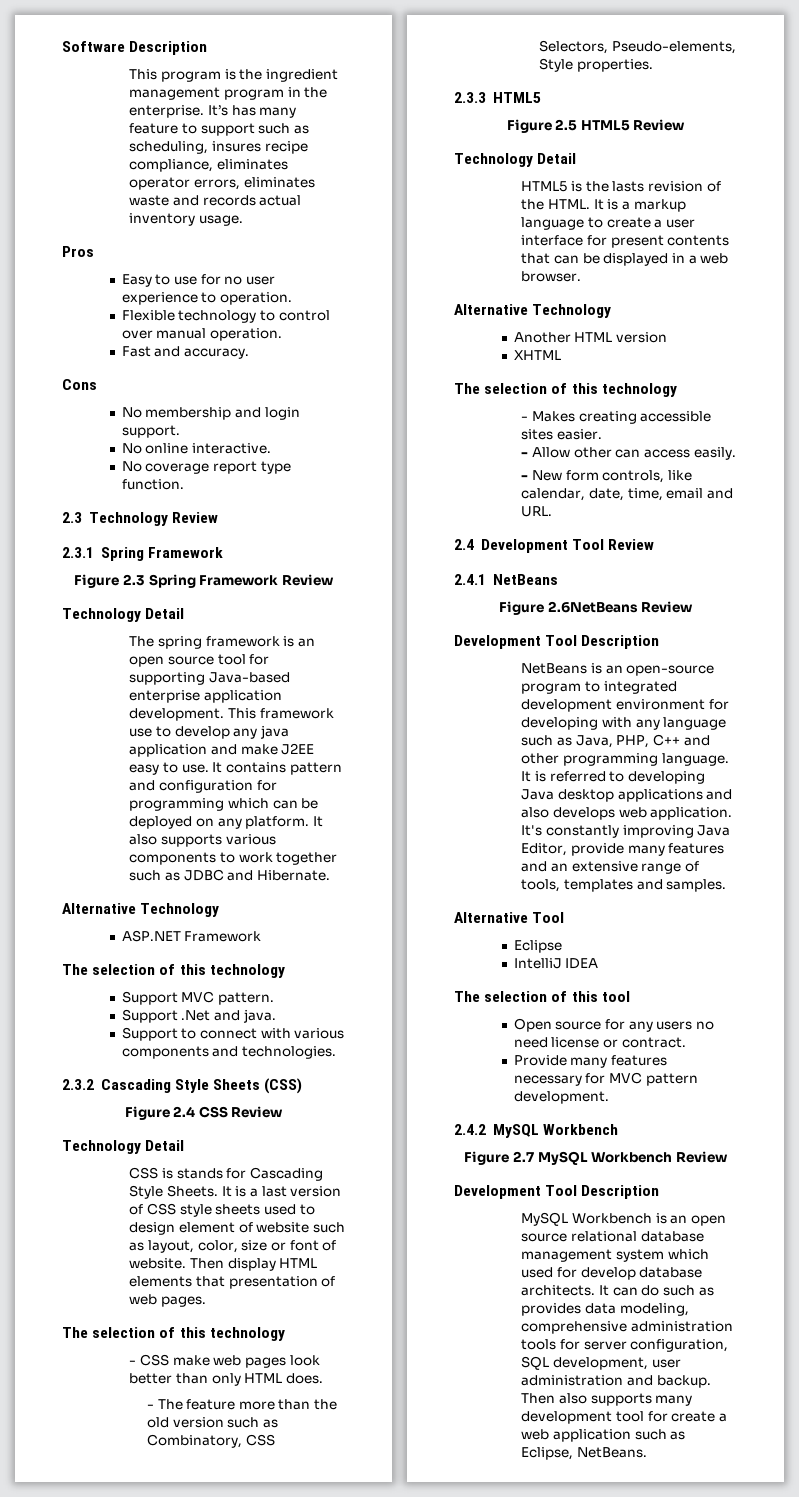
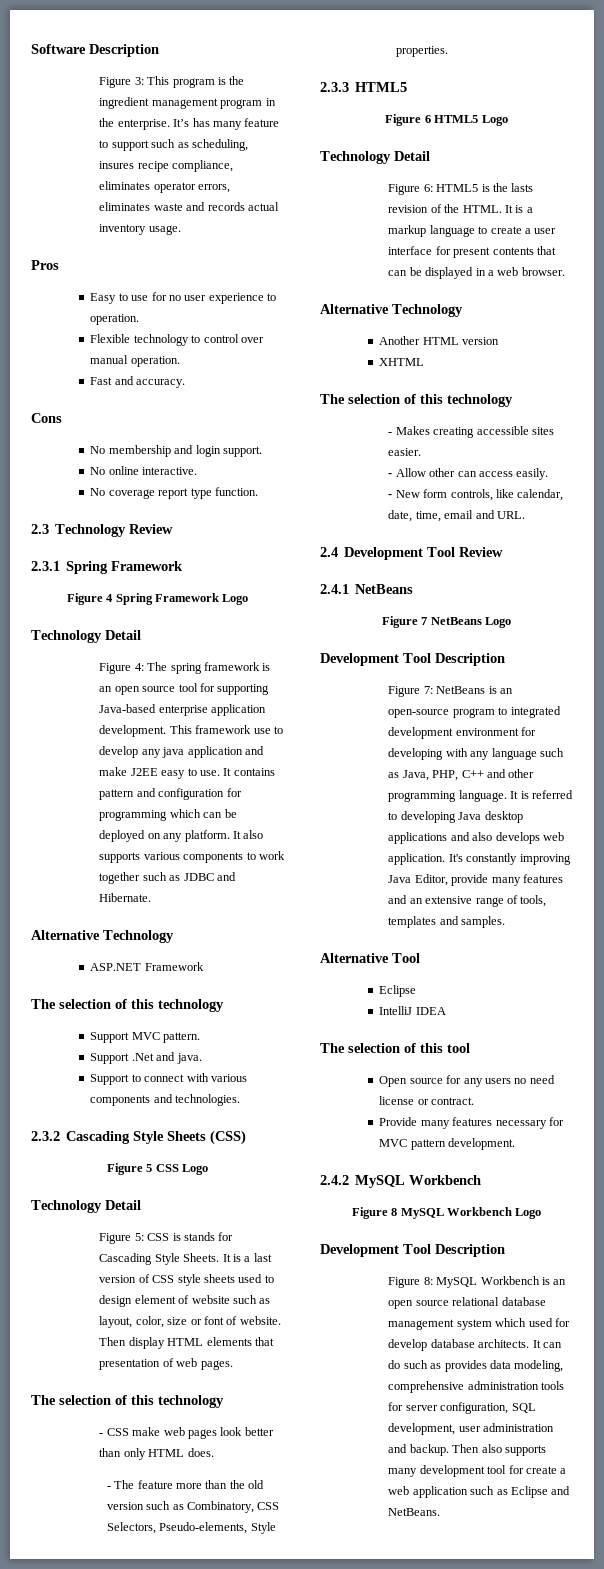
- This program is the ingredient management program in the enterprise.
+ Figure 3: This program is the ingredient management program in the enterprise.
- Figure 2.3 Spring Framework Review
+ Figure 4 Spring Framework Logo
  Technology Detail
- The spring framework is an open source tool for supporting Java-based enterprise application development.
+ Figure 4: The spring framework is an open source tool for supporting Java-based enterprise application development.
- Figure 2.4 CSS Review
+ Figure 5 CSS Logo
  Technology Detail
- CSS is stands for Cascading Style Sheets.
+ Figure 5: CSS is stands for Cascading Style Sheets.
- Figure 2.5 HTML5 Review
+ Figure 6 HTML5 Logo
  Technology Detail
- HTML5 is the lasts revision of the HTML.
+ Figure 6: HTML5 is the lasts revision of the HTML.
- Figure 2.6NetBeans Review
+ Figure 7 NetBeans Logo
  Development Tool Description
- NetBeans is an open-source program to integrated development environment for developing with any language such as Java, PHP, C++ and other programming language.
+ Figure 7: NetBeans is an open-source program to integrated development environment for developing with any language such as Java, PHP, C++ and other programming language.
- Figure 2.7 MySQL Workbench Review
+ Figure 8 MySQL Workbench Logo
  Development Tool Description
- MySQL Workbench is an open source relational database management system which used for develop database architects.
+ Figure 8: MySQL Workbench is an open source relational database management system which used for develop database architects.
- Then also supports many development tool for create a web application such as Eclipse, NetBeans.
+ Then also supports many development tool for create a web application such as Eclipse and NetBeans.

